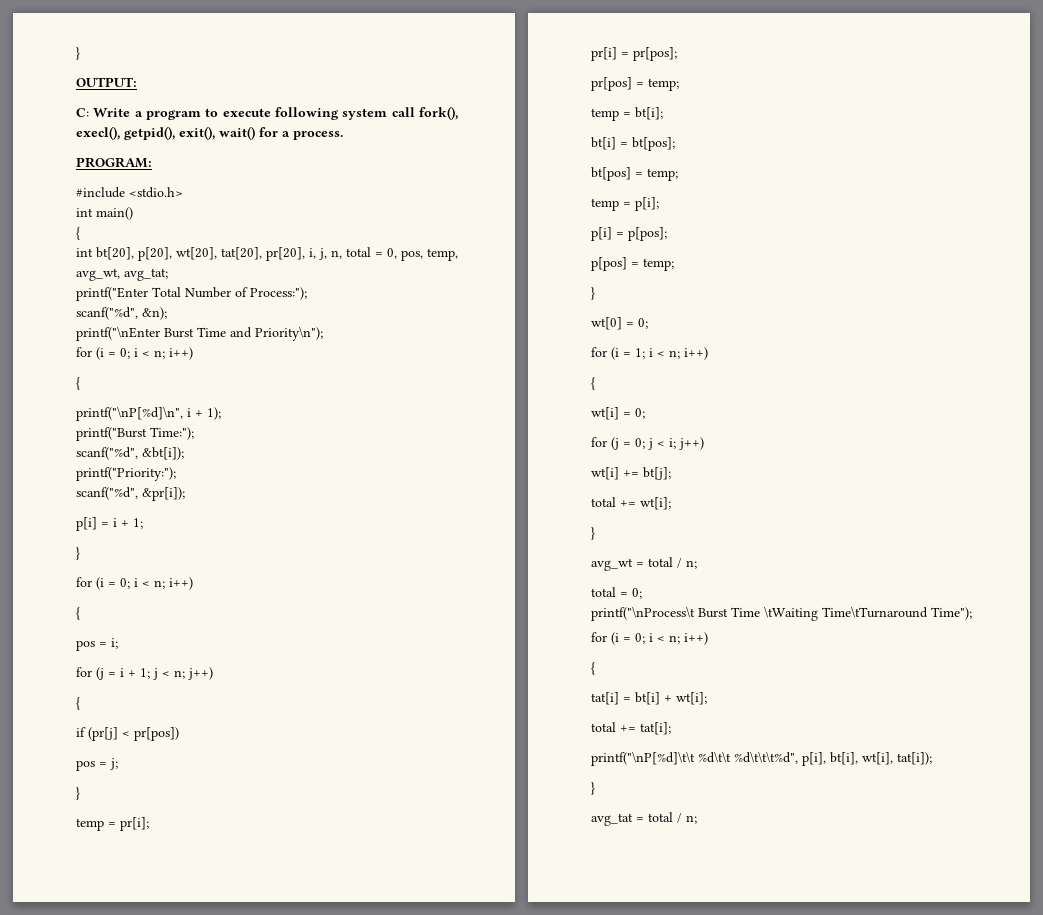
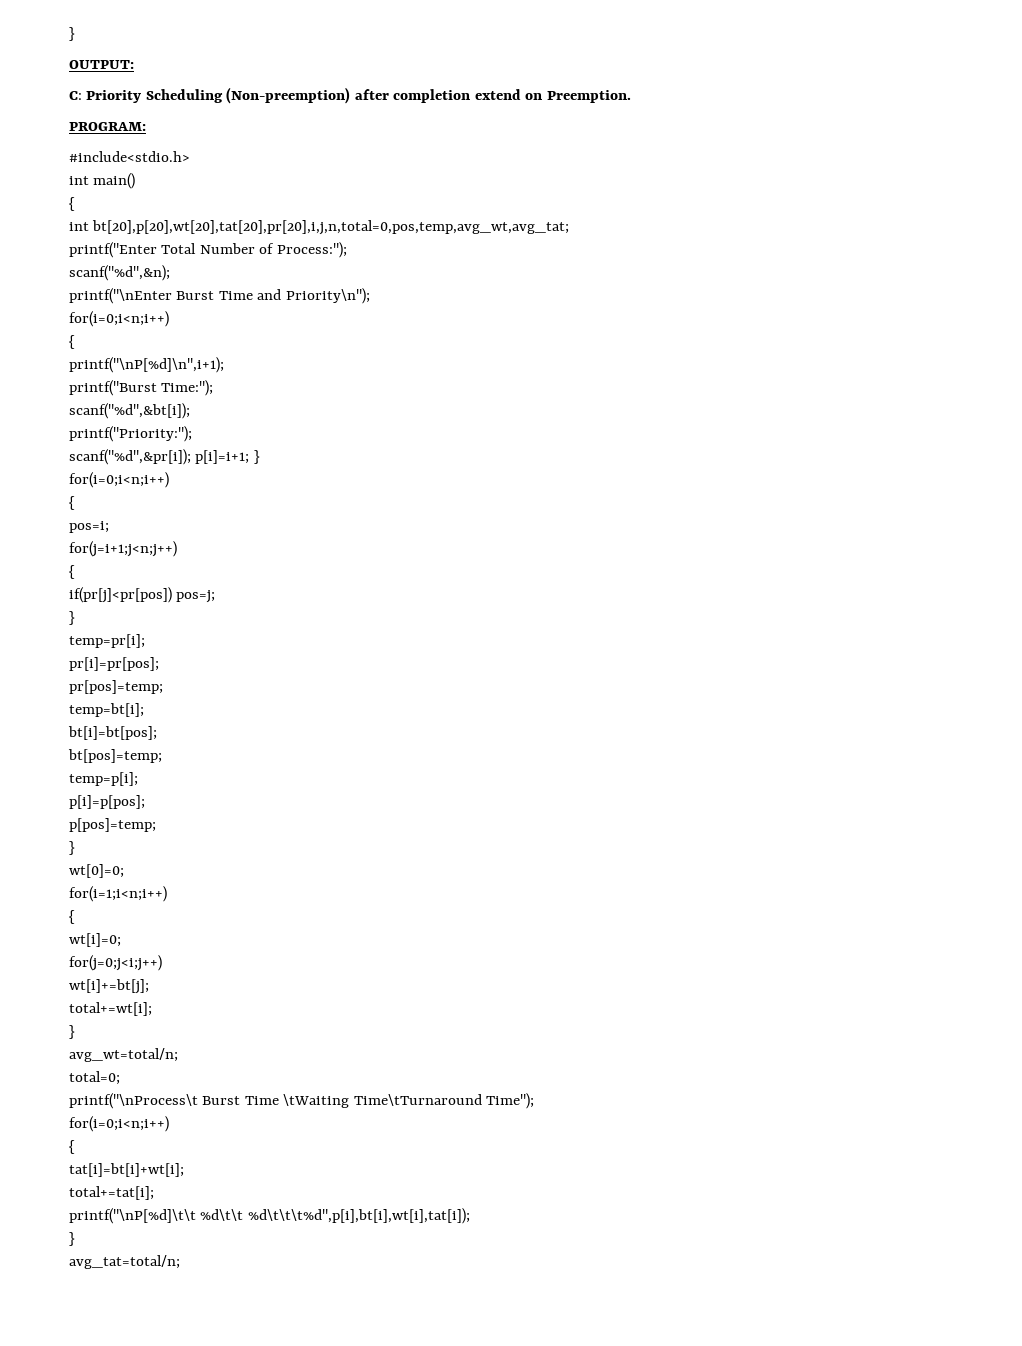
- C: Write a program to execute following system call fork(), execl(), getpid(), exit(), wait() for a process.
+ C: Priority Scheduling (Non-preemption) after completion extend on Preemption.
- #include <stdio.h>
+ #include<stdio.h>
- int bt[20], p[20], wt[20], tat[20], pr[20], i, j, n, total = 0, pos, temp, avg_wt, avg_tat;
+ int bt[20],p[20],wt[20],tat[20],pr[20],i,j,n,total=0,pos,temp,avg_wt,avg_tat;
- scanf("%d", &n);
+ scanf("%d",&n);
  printf("\nEnter Burst Time and Priority\n");
- for (i = 0; i < n; i++)
+ for(i=0;i<n;i++)
  {
- printf("\nP[%d]\n", i + 1);
+ printf("\nP[%d]\n",i+1);
- scanf("%d", &bt[i]);
+ scanf("%d",&bt[i]);
- scanf("%d", &pr[i]);
- p[i] = i + 1;
+ scanf("%d",&pr[i]); p[i]=i+1; }
+ for(i=0;i<n;i++)
+ {
+ pos=i;
+ for(j=i+1;j<n;j++)
+ {
+ if(pr[j]<pr[pos]) pos=j;
  }
- for (i = 0; i < n; i++)
+ temp=pr[i];
+ pr[i]=pr[pos];
+ pr[pos]=temp;
+ temp=bt[i];
+ bt[i]=bt[pos];
+ bt[pos]=temp;
+ temp=p[i];
+ p[i]=p[pos];
+ p[pos]=temp;
+ }
+ wt[0]=0;
+ for(i=1;i<n;i++)
  {
- pos = i;
- for (j = i + 1; j < n; j++)
- {
- if (pr[j] < pr[pos])
- pos = j;
+ wt[i]=0;
+ for(j=0;j<i;j++)
+ wt[i]+=bt[j];
+ total+=wt[i];
  }
- temp = pr[i];
- pr[i] = pr[pos];
- pr[pos] = temp;
- temp = bt[i];
- bt[i] = bt[pos];
- bt[pos] = temp;
- temp = p[i];
- p[i] = p[pos];
- p[pos] = temp;
- }
- wt[0] = 0;
- for (i = 1; i < n; i++)
- {
- wt[i] = 0;
- for (j = 0; j < i; j++)
- wt[i] += bt[j];
- total += wt[i];
- }
- avg_wt = total / n;
- total = 0;
+ avg_wt=total/n;
+ total=0;
  printf("\nProcess\t Burst Time \tWaiting Time\tTurnaround Time");
- for (i = 0; i < n; i++)
+ for(i=0;i<n;i++)
  {
- tat[i] = bt[i] + wt[i];
- total += tat[i];
- printf("\nP[%d]\t\t %d\t\t %d\t\t\t%d", p[i], bt[i], wt[i], tat[i]);
+ tat[i]=bt[i]+wt[i];
+ total+=tat[i];
+ printf("\nP[%d]\t\t %d\t\t %d\t\t\t%d",p[i],bt[i],wt[i],tat[i]);
  }
- avg_tat = total / n;
+ avg_tat=total/n;

